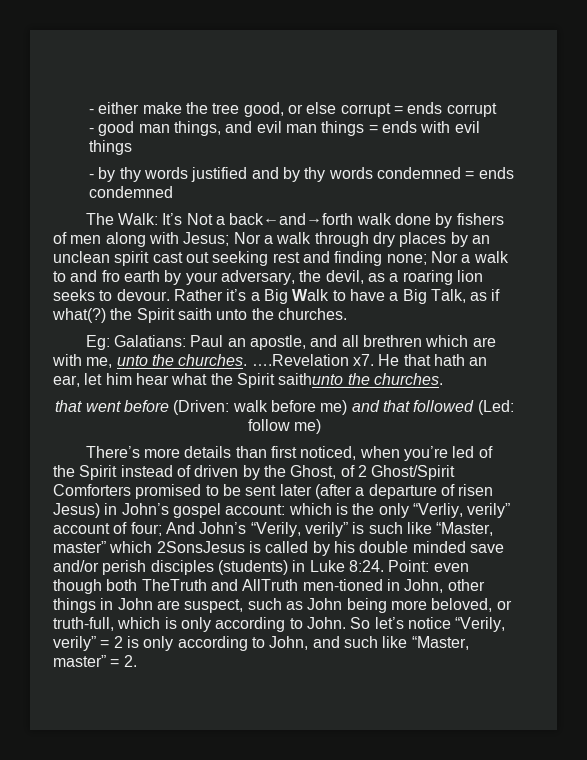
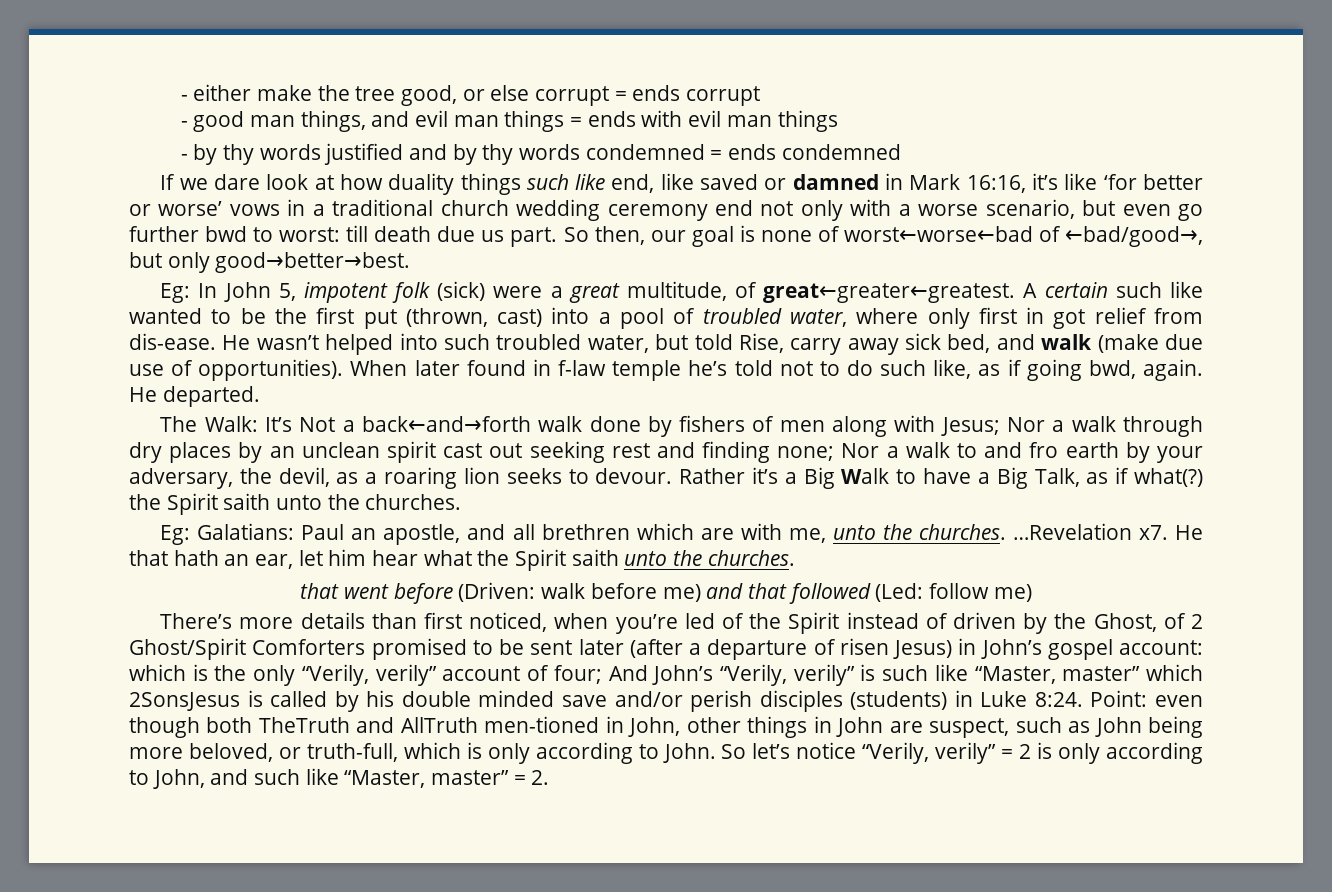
- - good man things, and evil man things = ends with evil things
+ - good man things, and evil man things = ends with evil man things
+ If we dare look at how duality things such like end, like saved or damned in Mark 16:16, it’s like ‘for better or worse’ vows in a traditional church wedding ceremony end not only with a worse scenario, but even go further bwd to worst: till death due us part. So then, our goal is none of worst←worse←bad of ←bad/good→, but only good→better→best.
+ Eg: In John 5, impotent folk (sick) were a great multitude, of great←greater←greatest. A certain such like wanted to be the first put (thrown, cast) into a pool of troubled water, where only first in got relief from dis-ease. He wasn’t helped into such troubled water, but told Rise, carry away sick bed, and walk (make due use of opportunities). When later found in f-law temple he’s told not to do such like, as if going bwd, again. He departed.
- ….Revelation x7.
+ …Revelation x7.
- He that hath an ear, let him hear what the Spirit saithunto the churches.
+ He that hath an ear, let him hear what the Spirit saith unto the churches.
- which is the only “Verliy, verily” account of four;
+ which is the only “Verily, verily” account of four;

